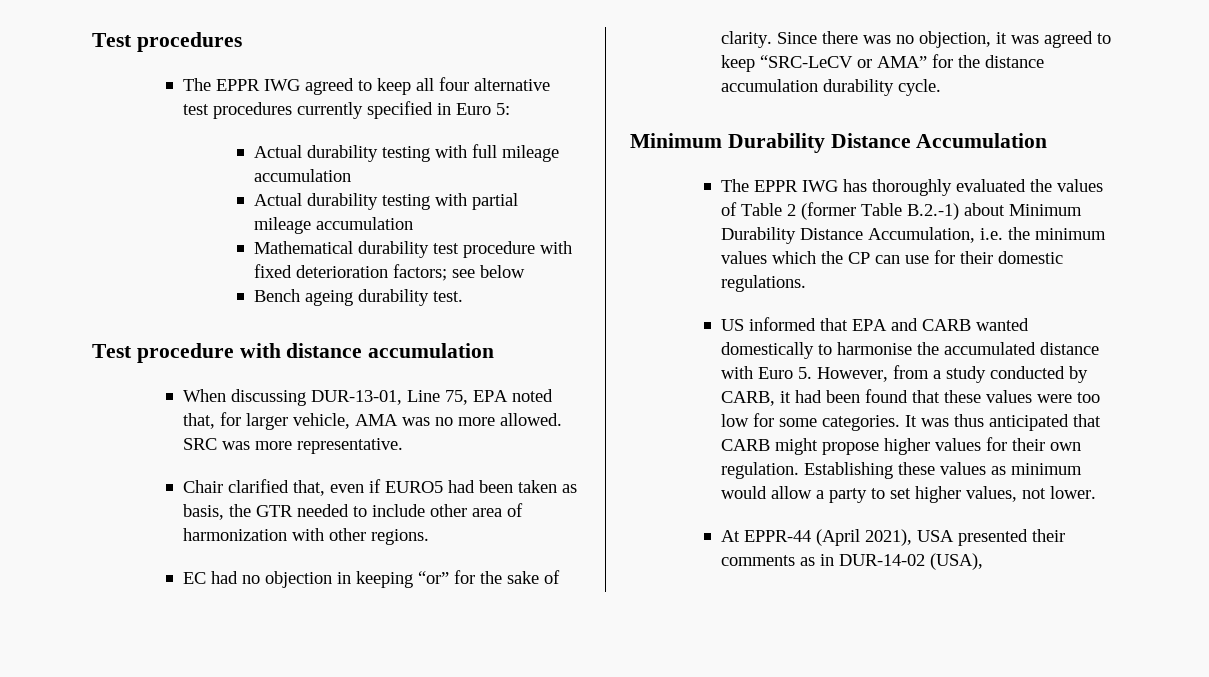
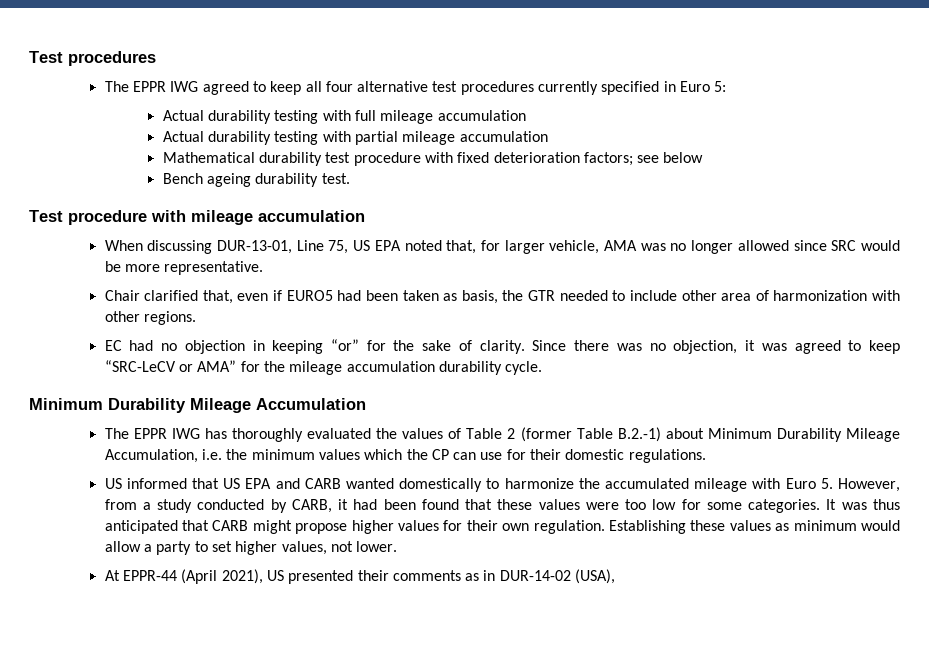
- Test procedure with distance accumulation
+ Test procedure with mileage accumulation
- When discussing DUR-13-01, Line 75, EPA noted that, for larger vehicle, AMA was no more allowed. SRC was more representative.
+ When discussing DUR-13-01, Line 75, US EPA noted that, for larger vehicle, AMA was no longer allowed since SRC would be more representative.
- Since there was no objection, it was agreed to keep “SRC-LeCV or AMA” for the distance accumulation durability cycle.
+ Since there was no objection, it was agreed to keep “SRC-LeCV or AMA” for the mileage accumulation durability cycle.
- Minimum Durability Distance Accumulation
+ Minimum Durability Mileage Accumulation
- The EPPR IWG has thoroughly evaluated the values of Table 2 (former Table B.2.-1) about Minimum Durability Distance Accumulation, i.e. the minimum values which the CP can use for their domestic regulations.
+ The EPPR IWG has thoroughly evaluated the values of Table 2 (former Table B.2.-1) about Minimum Durability Mileage Accumulation, i.e. the minimum values which the CP can use for their domestic regulations.
- US informed that EPA and CARB wanted domestically to harmonise the accumulated distance with Euro 5. However, from a study conducted by CARB, it had been found that these values were too low for some categories.
+ US informed that US EPA and CARB wanted domestically to harmonize the accumulated mileage with Euro 5. However, from a study conducted by CARB, it had been found that these values were too low for some categories.
- At EPPR-44 (April 2021), USA presented their comments as in DUR-14-02 (USA),
+ At EPPR-44 (April 2021), US presented their comments as in DUR-14-02 (USA),

